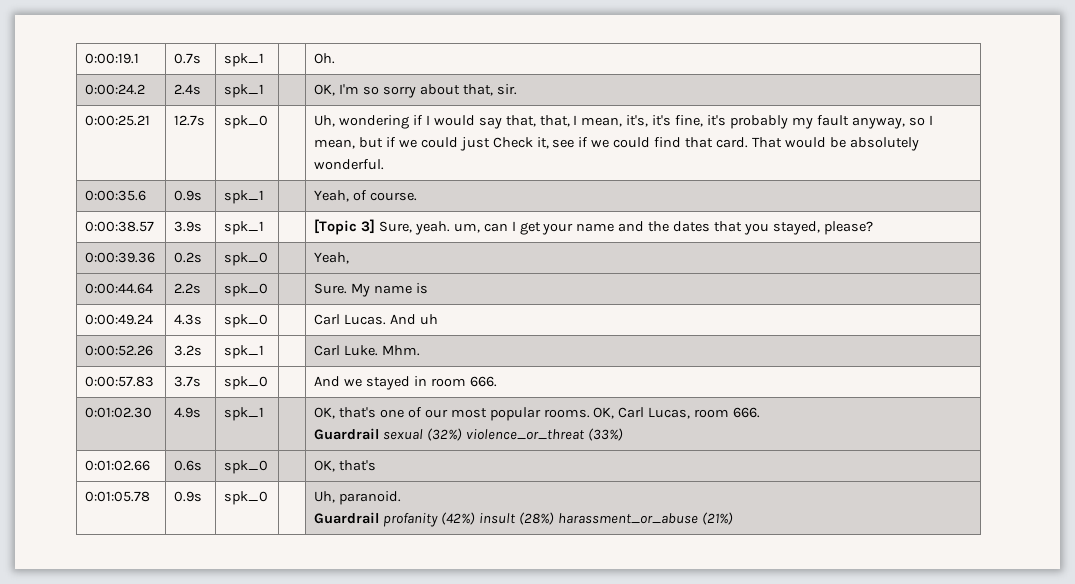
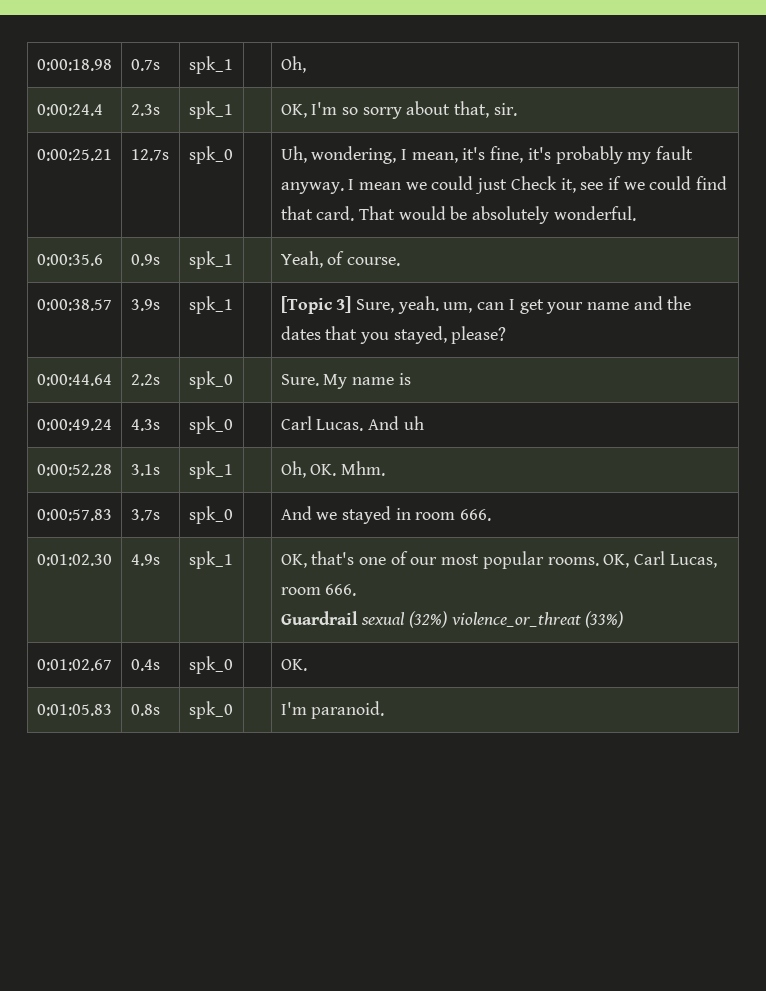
- 0:00:19.1 | 0.7s | spk_1 | | Oh.
- 0:00:24.2 | 2.4s | spk_1 | | OK, I'm so sorry about that, sir.
+ 0:00:18.98 | 0.7s | spk_1 | | Oh,
+ 0:00:24.4 | 2.3s | spk_1 | | OK, I'm so sorry about that, sir.
- Uh, wondering if I would say that, that, I mean, it's, it's fine, it's probably my fault anyway, so I mean, but if we could just Check it, see if we could find that card.
+ Uh, wondering, I mean, it's fine, it's probably my fault anyway. I mean we could just Check it, see if we could find that card.
- 0:00:39.36 | 0.2s | spk_0 | | Yeah,
- 0:00:52.26 | 3.2s | spk_1 | | Carl Luke. Mhm.
+ 0:00:52.28 | 3.1s | spk_1 | | Oh, OK. Mhm.
- 0:01:02.66 | 0.6s | spk_0 | | OK, that's
- 0:01:05.78 | 0.9s | spk_0 | | Uh, paranoid.
- Guardrail profanity (42%) insult (28%) harassment_or_abuse (21%)
+ 0:01:02.67 | 0.4s | spk_0 | | OK.
+ 0:01:05.83 | 0.8s | spk_0 | | I'm paranoid.

